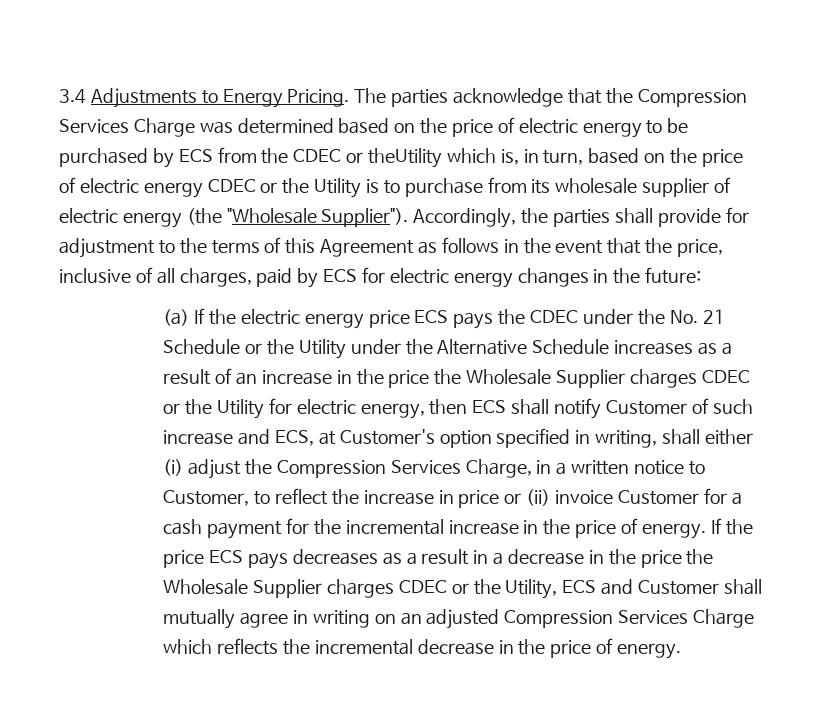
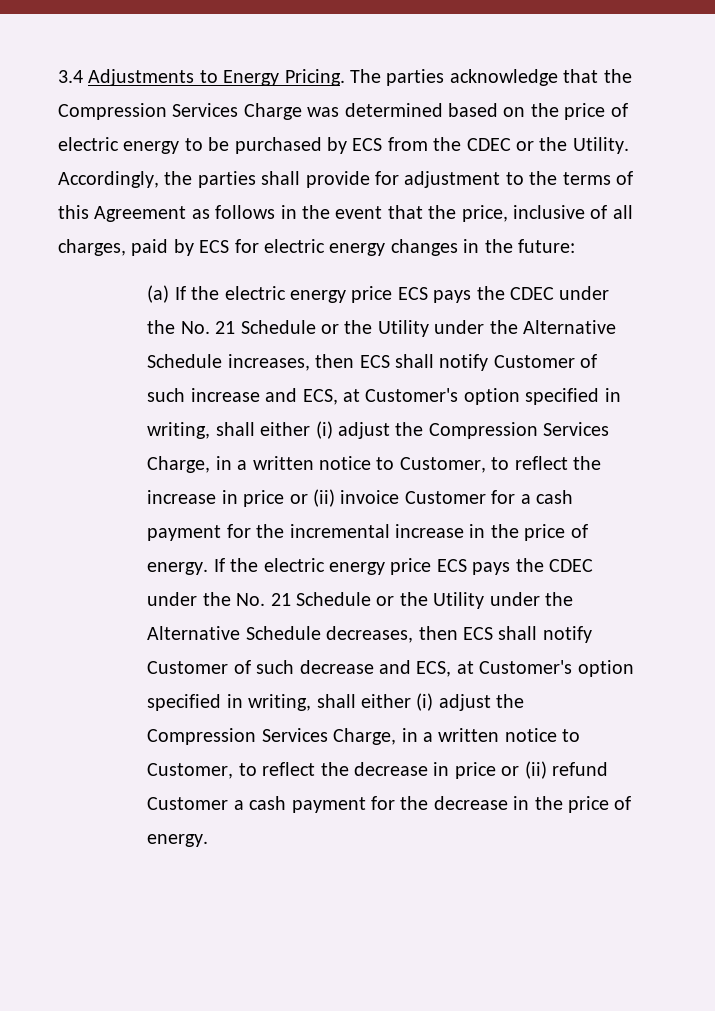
- The parties acknowledge that the Compression Services Charge was determined based on the price of electric energy to be purchased by ECS from the CDEC or theUtility which is, in turn, based on the price of electric energy CDEC or the Utility is to purchase from its wholesale supplier of electric energy (the "Wholesale Supplier").
+ The parties acknowledge that the Compression Services Charge was determined based on the price of electric energy to be purchased by ECS from the CDEC or the Utility.
- (a) If the electric energy price ECS pays the CDEC under the No. 21 Schedule or the Utility under the Alternative Schedule increases as a result of an increase in the price the Wholesale Supplier charges CDEC or the Utility for electric energy, then ECS shall notify Customer of such increase and ECS, at Customer's option specified in writing, shall either (i) adjust the Compression Services Charge, in a written notice to Customer, to reflect the increase in price or (ii) invoice Customer for a cash payment for the incremental increase in the price of energy.
+ (a) If the electric energy price ECS pays the CDEC under the No. 21 Schedule or the Utility under the Alternative Schedule increases, then ECS shall notify Customer of such increase and ECS, at Customer's option specified in writing, shall either (i) adjust the Compression Services Charge, in a written notice to Customer, to reflect the increase in price or (ii) invoice Customer for a cash payment for the incremental increase in the price of energy.
- If the price ECS pays decreases as a result in a decrease in the price the Wholesale Supplier charges CDEC or the Utility, ECS and Customer shall mutually agree in writing on an adjusted Compression Services Charge which reflects the incremental decrease in the price of energy.
+ If the electric energy price ECS pays the CDEC under the No. 21 Schedule or the Utility under the Alternative Schedule decreases, then ECS shall notify Customer of such decrease and ECS, at Customer's option specified in writing, shall either (i) adjust the Compression Services Charge, in a written notice to Customer, to reflect the decrease in price or (ii) refund Customer a cash payment for the decrease in the price of energy.

